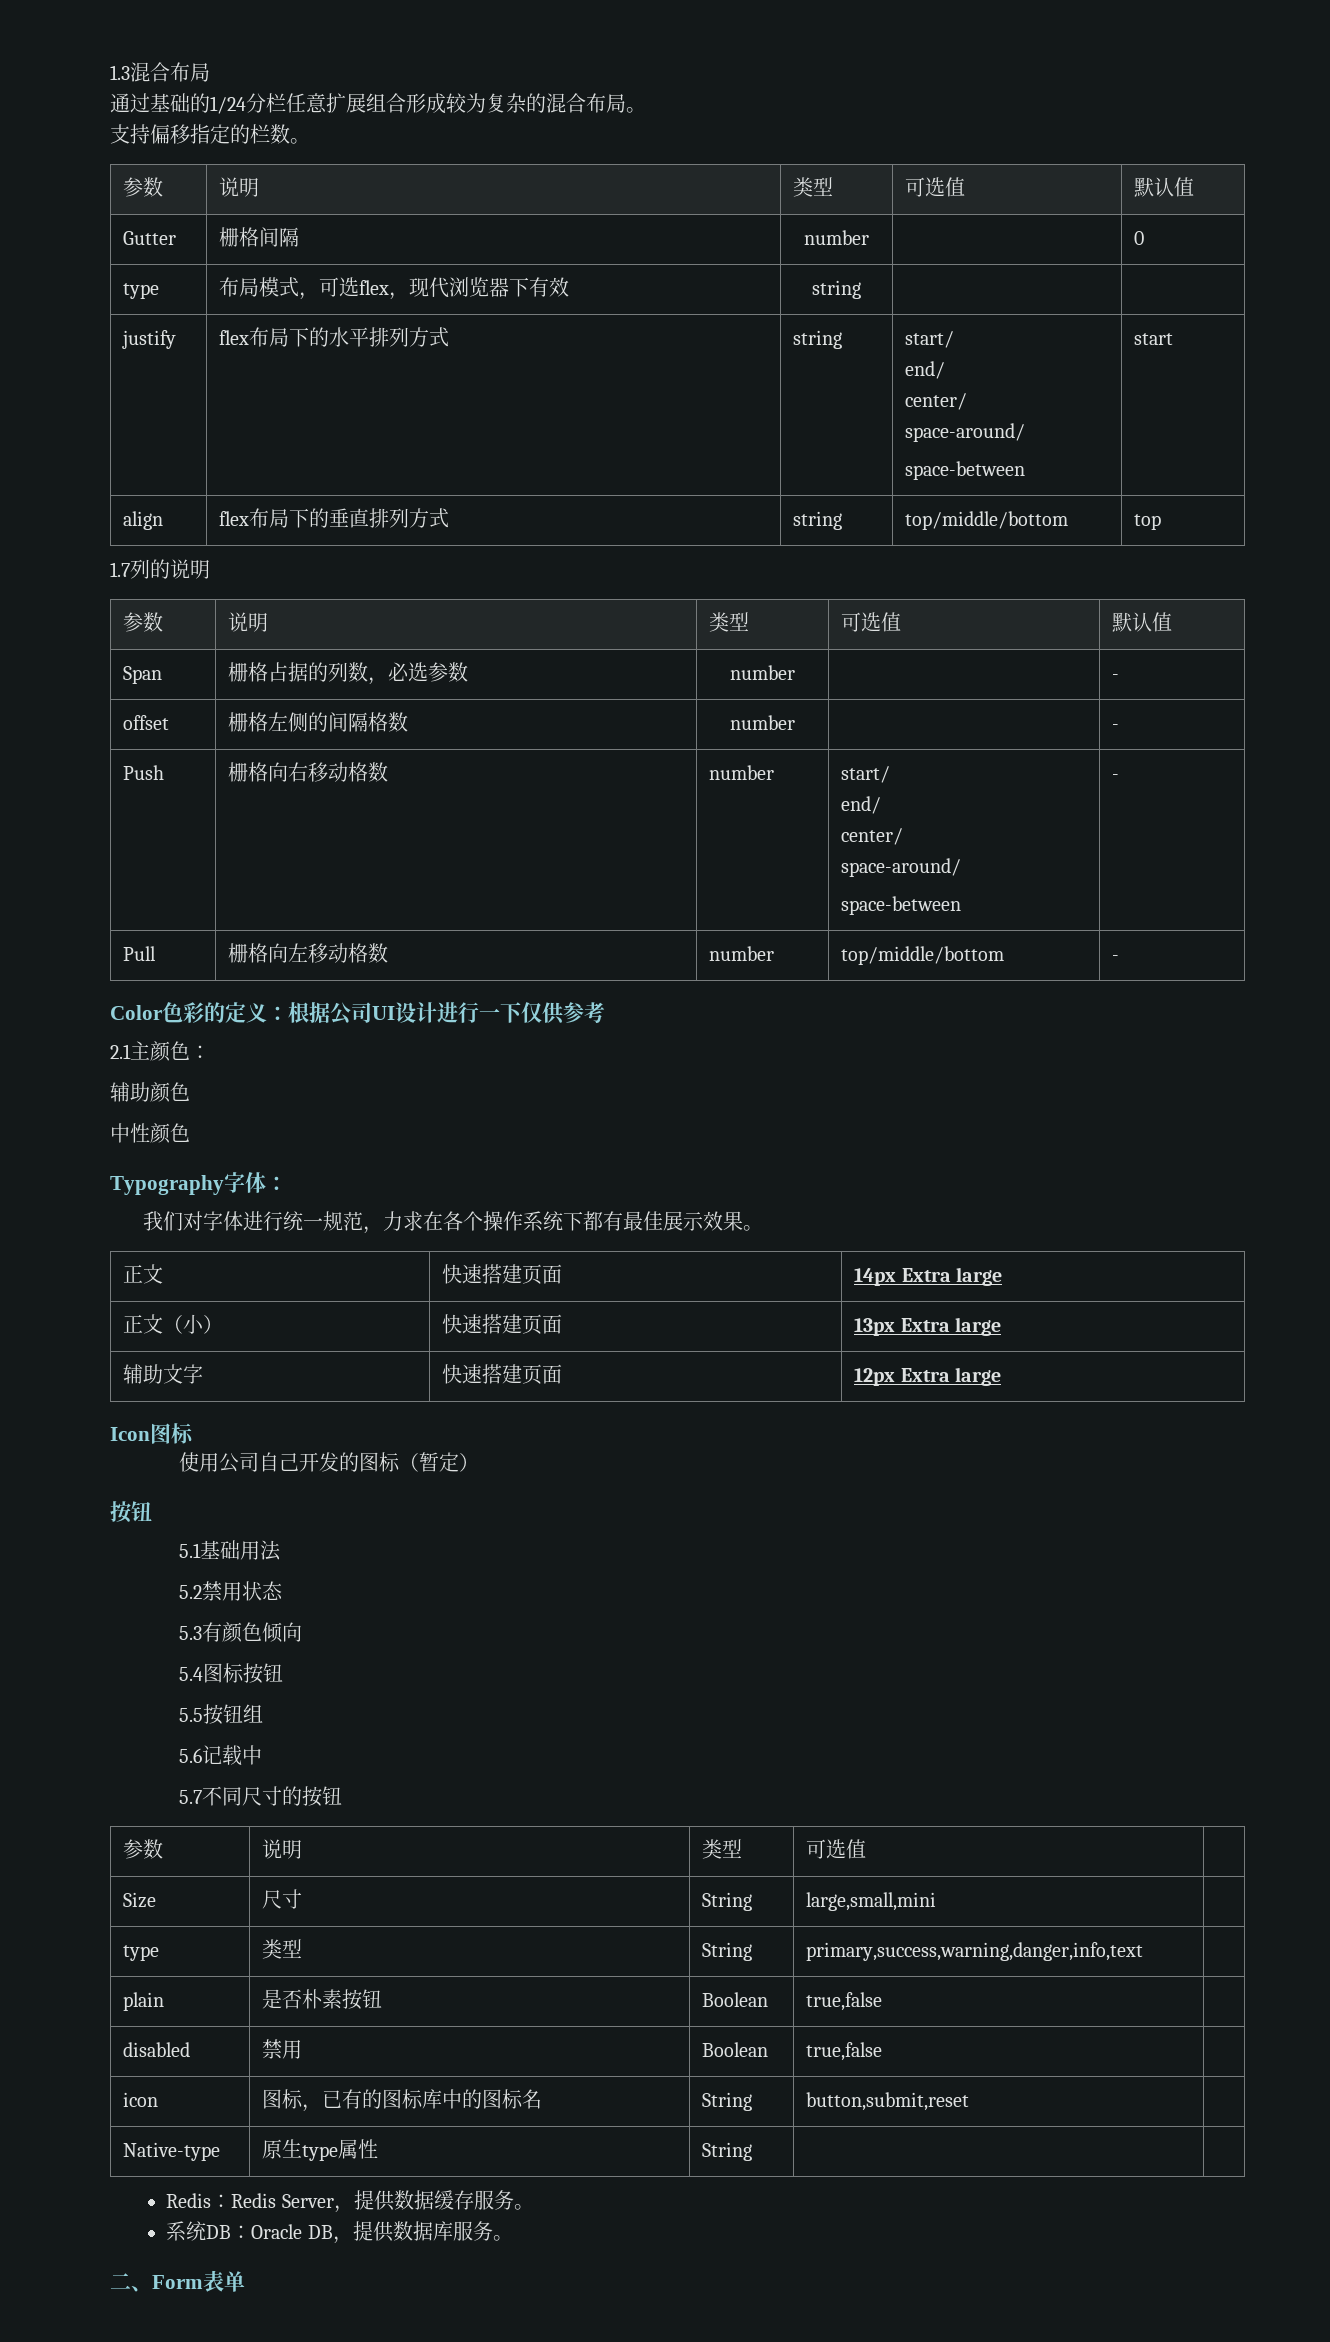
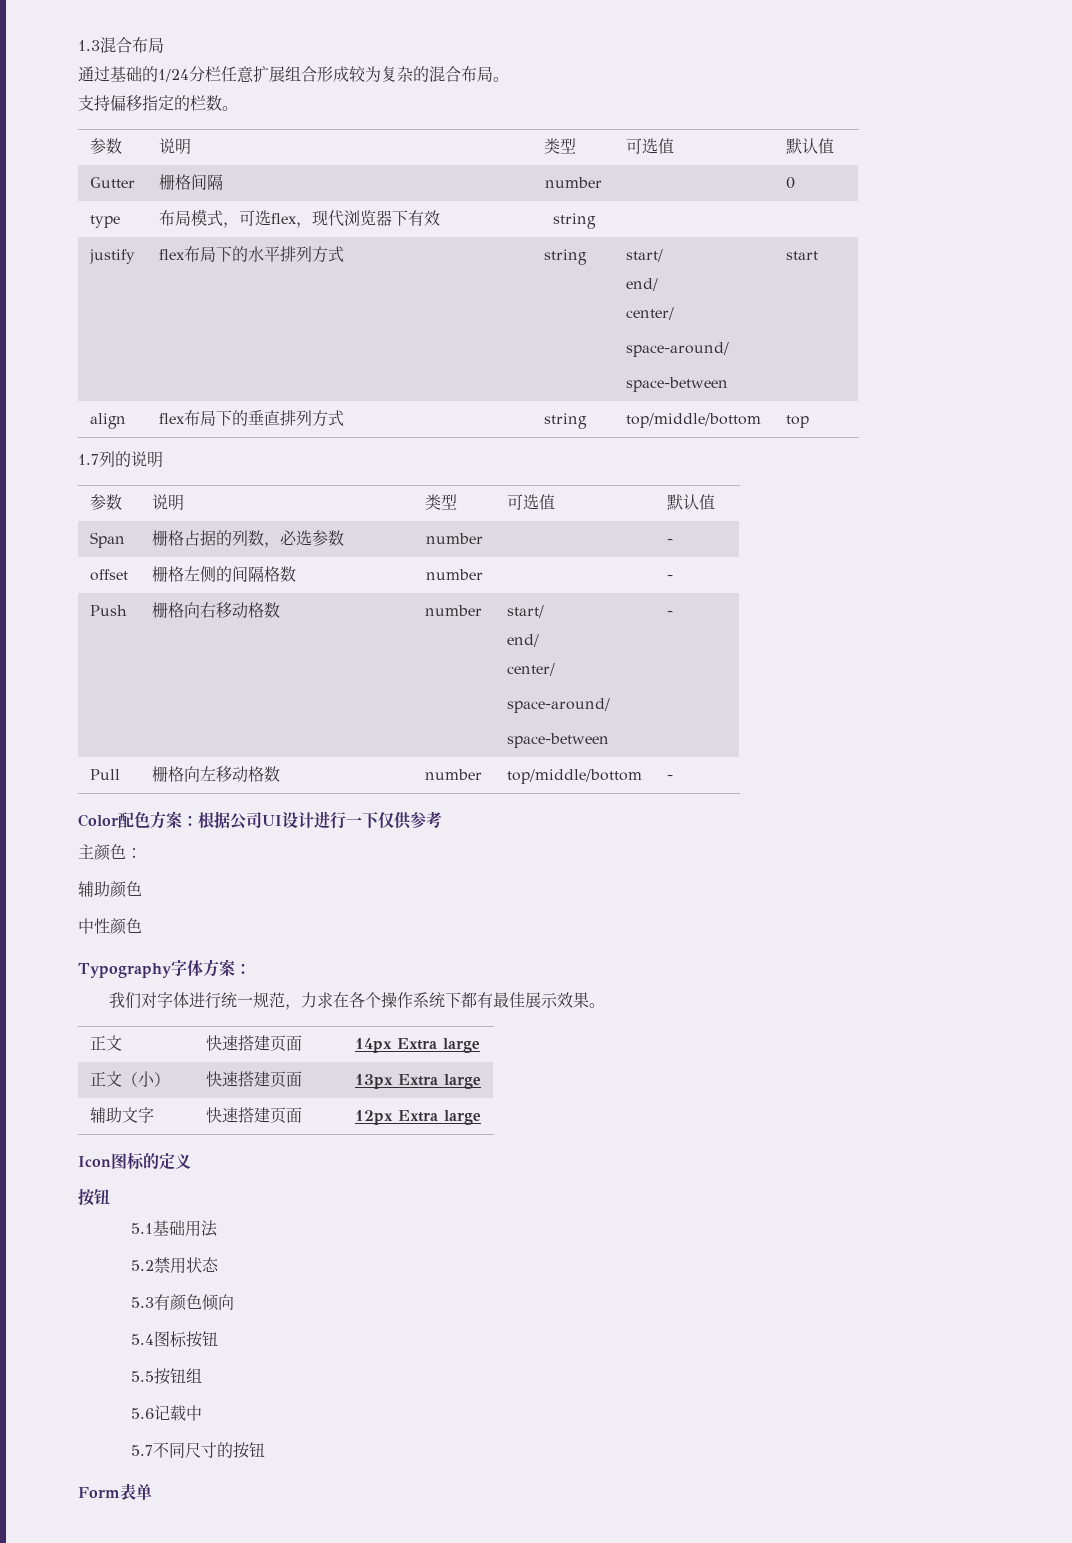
- Color色彩的定义：根据公司UI设计进行一下仅供参考
+ Color配色方案：根据公司UI设计进行一下仅供参考
- 2.1主颜色：
+ 主颜色：
- Typography字体：
+ Typography字体方案：
- Icon图标
- 使用公司自己开发的图标（暂定）
+ Icon图标的定义
  5.7不同尺寸的按钮
- 参数 | 说明 | 类型 | 可选值 |
- Size | 尺寸 | String | large,small,mini |
- type | 类型 | String | primary,success,warning,danger,info,text |
- plain | 是否朴素按钮 | Boolean | true,false |
- disabled | 禁用 | Boolean | true,false |
- icon | 图标，已有的图标库中的图标名 | String | button,submit,reset |
- Native-type | 原生type属性 | String | |
- Redis：Redis Server，提供数据缓存服务。
- 系统DB：Oracle DB，提供数据库服务。
- 二、Form表单
+ Form表单

